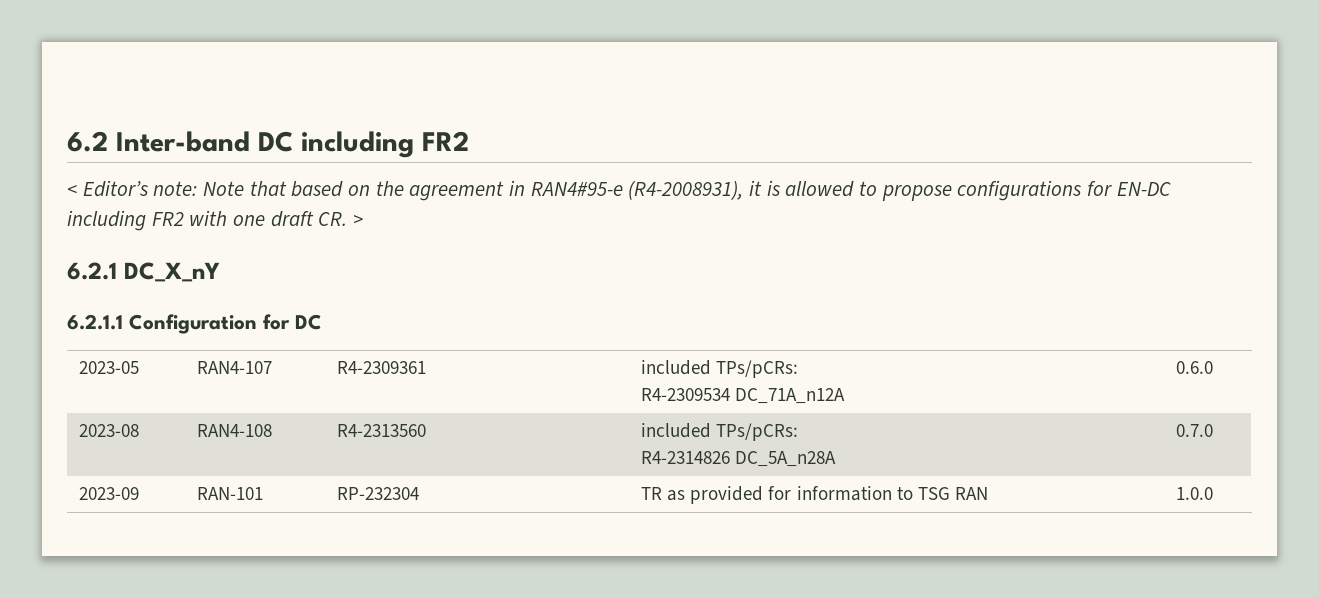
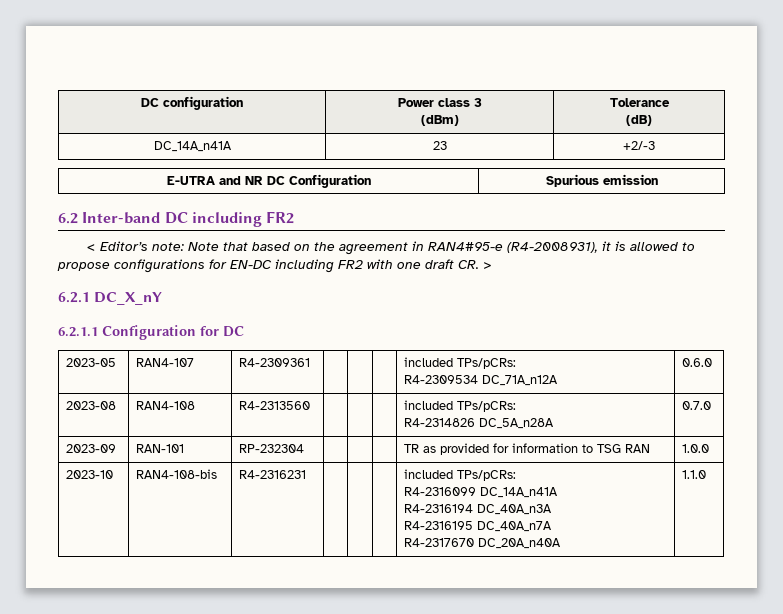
+ DC configuration | Power class 3
+ (dBm) | Tolerance
+ (dB)
+ DC_14A_n41A | 23 | +2/-3
+ E-UTRA and NR DC Configuration | Spurious emission
+ 2023-10 | RAN4-108-bis | R4-2316231 | | | | included TPs/pCRs:
+ R4-2316099 DC_14A_n41A
+ R4-2316194 DC_40A_n3A
+ R4-2316195 DC_40A_n7A
+ R4-2317670 DC_20A_n40A | 1.1.0

